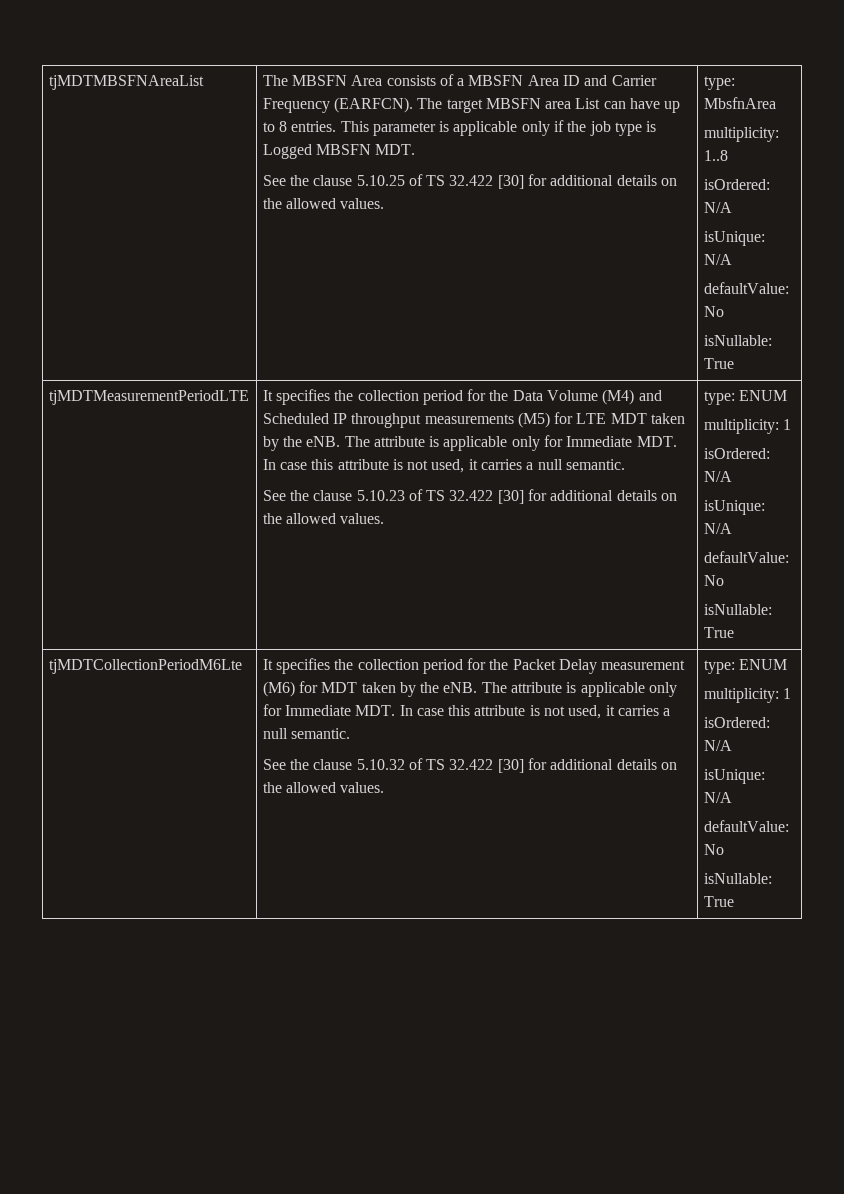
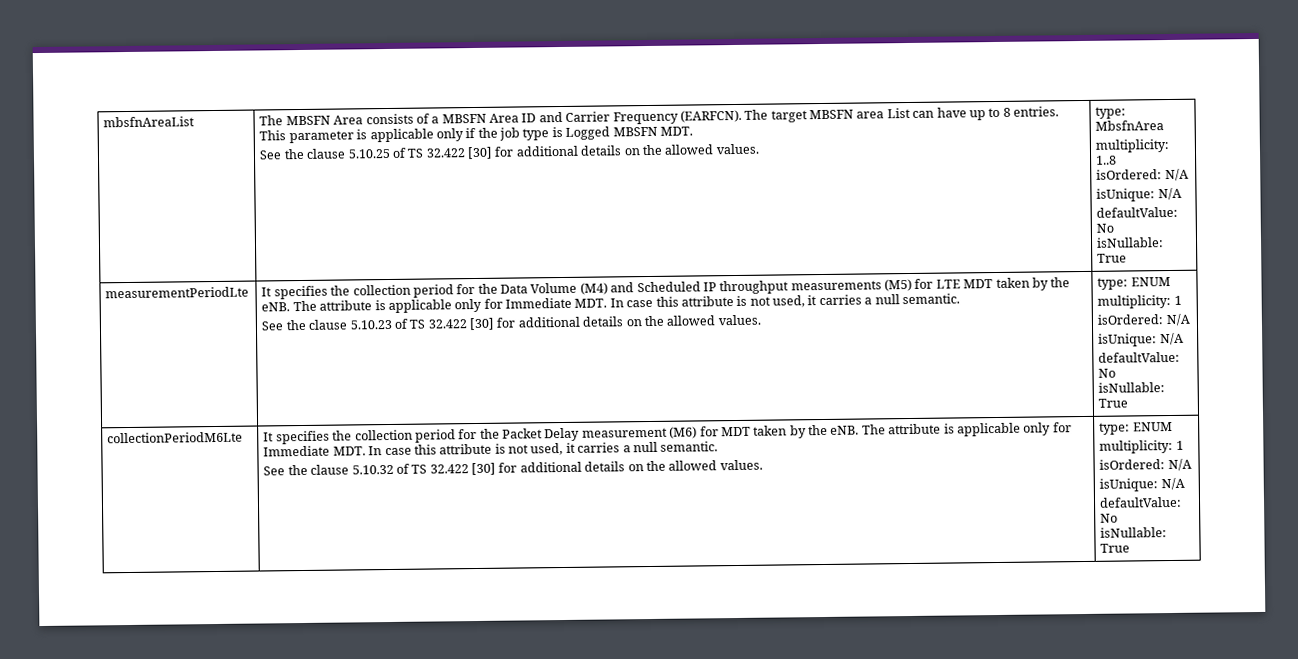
- tjMDTMBSFNAreaList
+ mbsfnAreaList
- tjMDTMeasurementPeriodLTE
+ measurementPeriodLte
- tjMDTCollectionPeriodM6Lte
+ collectionPeriodM6Lte

